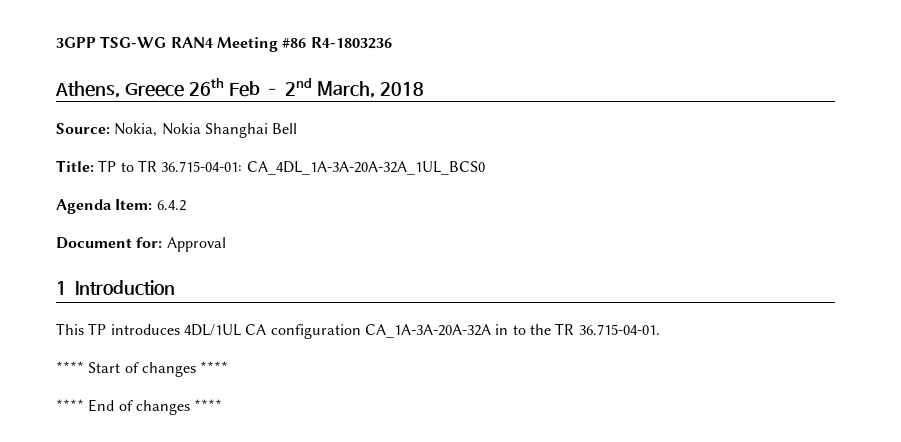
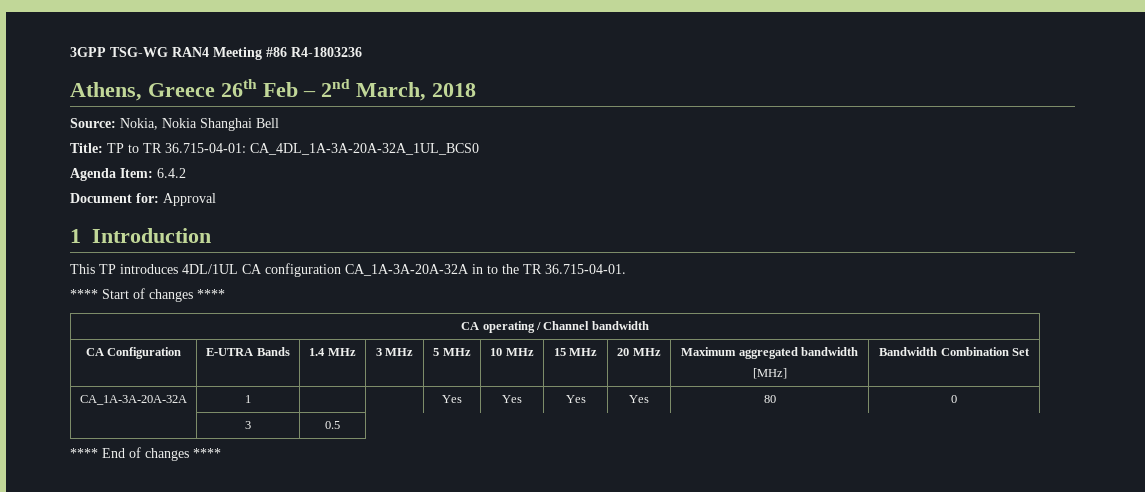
+ CA operating / Channel bandwidth
+ CA Configuration | E-UTRA Bands | 1.4 MHz | 3 MHz | 5 MHz | 10 MHz | 15 MHz | 20 MHz | Maximum aggregated bandwidth
+ [MHz] | Bandwidth Combination Set
+ CA_1A-3A-20A-32A | 1 | | | Yes | Yes | Yes | Yes | 80 | 0
+ | 3 | 0.5

